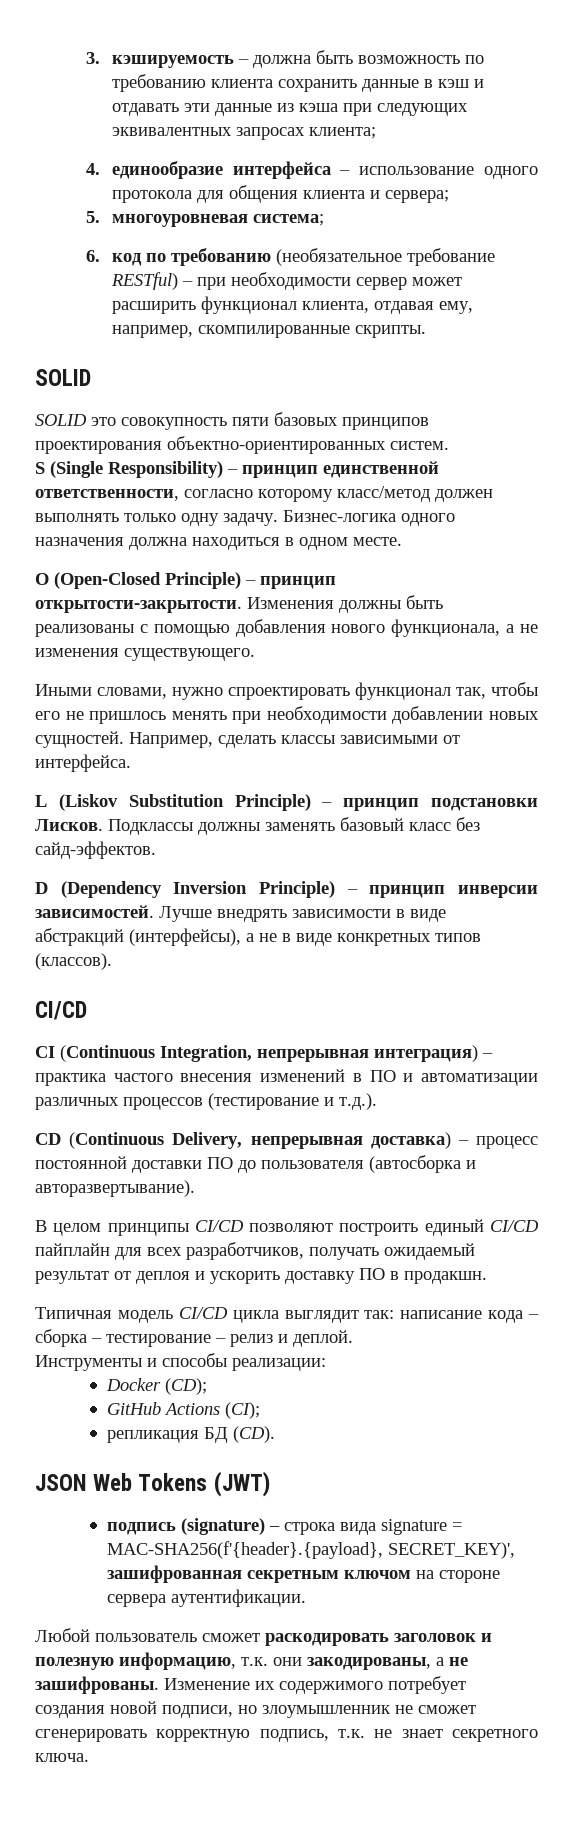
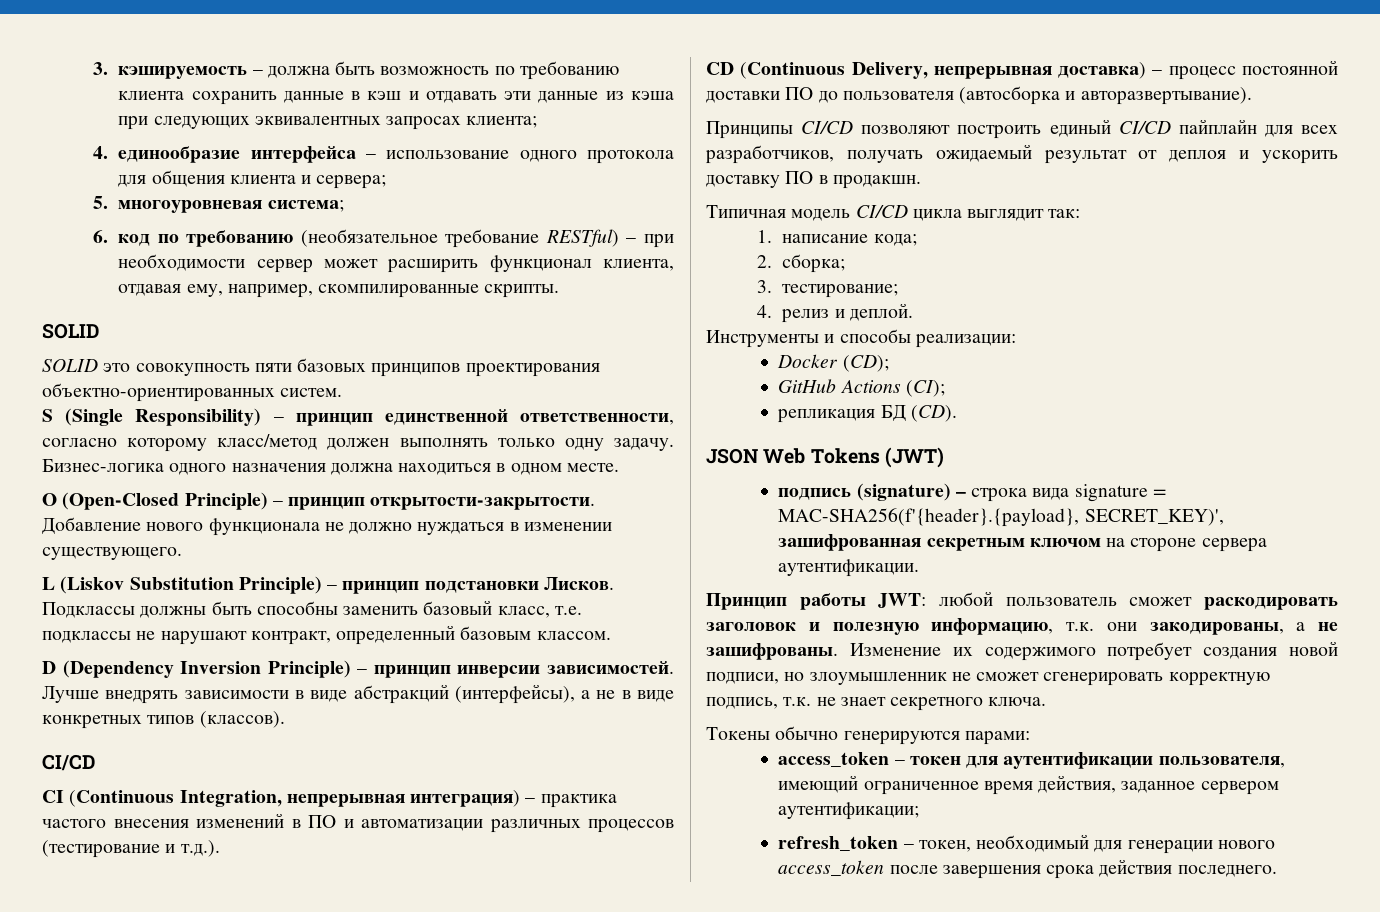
- Изменения должны быть реализованы с помощью добавления нового функционала, а не изменения существующего.
- Иными словами, нужно спроектировать функционал так, чтобы его не пришлось менять при необходимости добавлении новых сущностей. Например, сделать классы зависимыми от интерфейса.
+ Добавление нового функционала не должно нуждаться в изменении существующего.
- Подклассы должны заменять базовый класс без сайд-эффектов.
+ Подклассы должны быть способны заменить базовый класс, т.е. подклассы не нарушают контракт, определенный базовым классом.
- В целом принципы CI/CD позволяют построить единый CI/CD пайплайн для всех разработчиков, получать ожидаемый результат от деплоя и ускорить доставку ПО в продакшн.
+ Принципы CI/CD позволяют построить единый CI/CD пайплайн для всех разработчиков, получать ожидаемый результат от деплоя и ускорить доставку ПО в продакшн.
- Типичная модель CI/CD цикла выглядит так: написание кода – сборка – тестирование – релиз и деплой.
+ Типичная модель CI/CD цикла выглядит так:
+ 1. написание кода;
+ 2. сборка;
+ 3. тестирование;
+ 4. релиз и деплой.
- Любой пользователь сможет раскодировать заголовок и полезную информацию, т.к. они закодированы, а не зашифрованы.
+ Принцип работы JWT: любой пользователь сможет раскодировать заголовок и полезную информацию, т.к. они закодированы, а не зашифрованы.
+ Токены обычно генерируются парами:
+ access_token – токен для аутентификации пользователя, имеющий ограниченное время действия, заданное сервером аутентификации;
+ refresh_token – токен, необходимый для генерации нового access_token после завершения срока действия последнего.

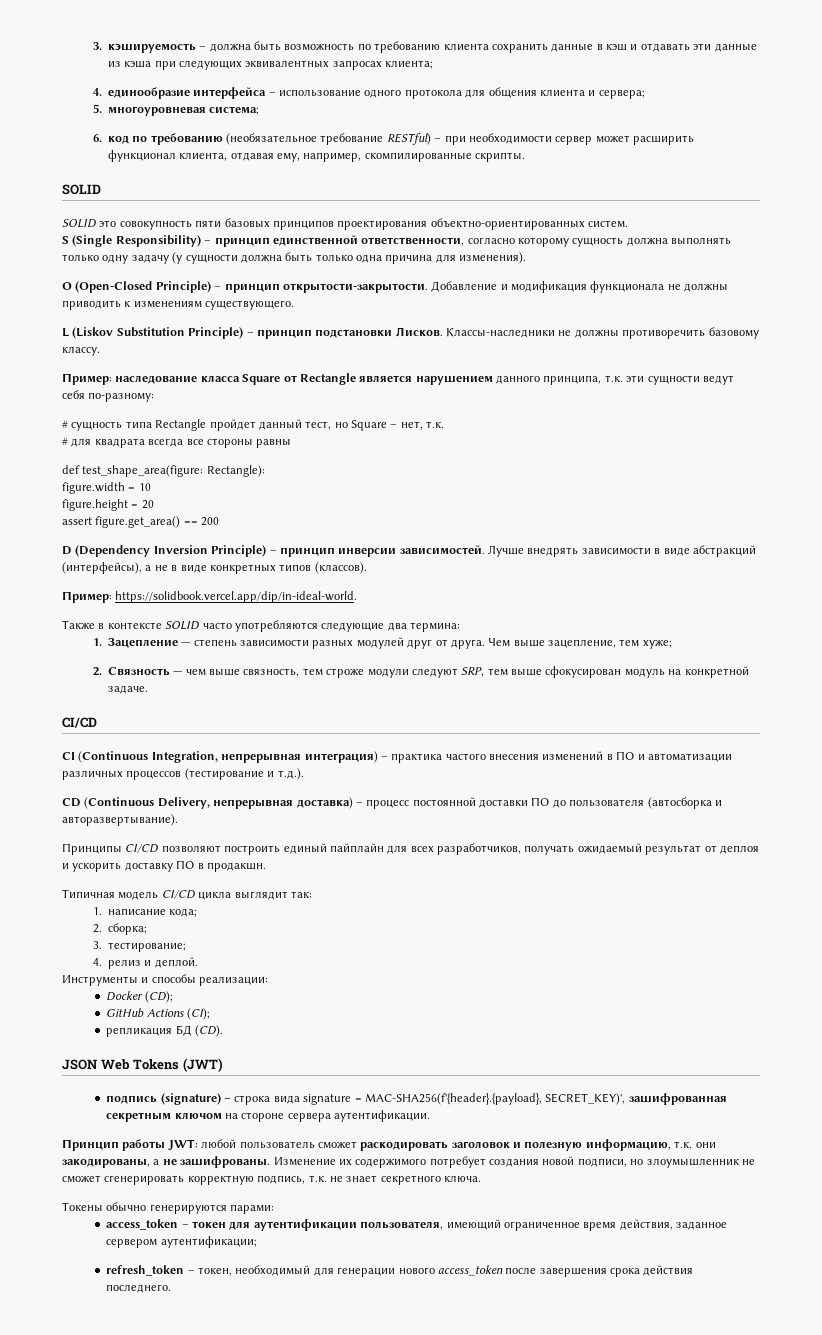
- S (Single Responsibility) – принцип единственной ответственности, согласно которому класс/метод должен выполнять только одну задачу. Бизнес-логика одного назначения должна находиться в одном месте.
+ S (Single Responsibility) – принцип единственной ответственности, согласно которому сущность должна выполнять только одну задачу (у сущности должна быть только одна причина для изменения).
- Добавление нового функционала не должно нуждаться в изменении существующего.
+ Добавление и модификация функционала не должны приводить к изменениям существующего.
- Подклассы должны быть способны заменить базовый класс, т.е. подклассы не нарушают контракт, определенный базовым классом.
+ Классы-наследники не должны противоречить базовому классу.
+ Пример: наследование класса Square от Rectangle является нарушением данного принципа, т.к. эти сущности ведут себя по-разному:
+ # сущность типа Rectangle пройдет данный тест, но Square – нет, т.к.
+ # для квадрата всегда все стороны равны
+ def test_shape_area(figure: Rectangle):
+ figure.width = 10
+ figure.height = 20
+ assert figure.get_area() == 200
+ Пример: https://solidbook.vercel.app/dip/in-ideal-world.
+ Также в контексте SOLID часто употребляются следующие два термина:
+ 1. Зацепление — степень зависимости разных модулей друг от друга. Чем выше зацепление, тем хуже;
+ 2. Связность — чем выше связность, тем строже модули следуют SRP, тем выше сфокусирован модуль на конкретной задаче.
- Принципы CI/CD позволяют построить единый CI/CD пайплайн для всех разработчиков, получать ожидаемый результат от деплоя и ускорить доставку ПО в продакшн.
+ Принципы CI/CD позволяют построить единый пайплайн для всех разработчиков, получать ожидаемый результат от деплоя и ускорить доставку ПО в продакшн.

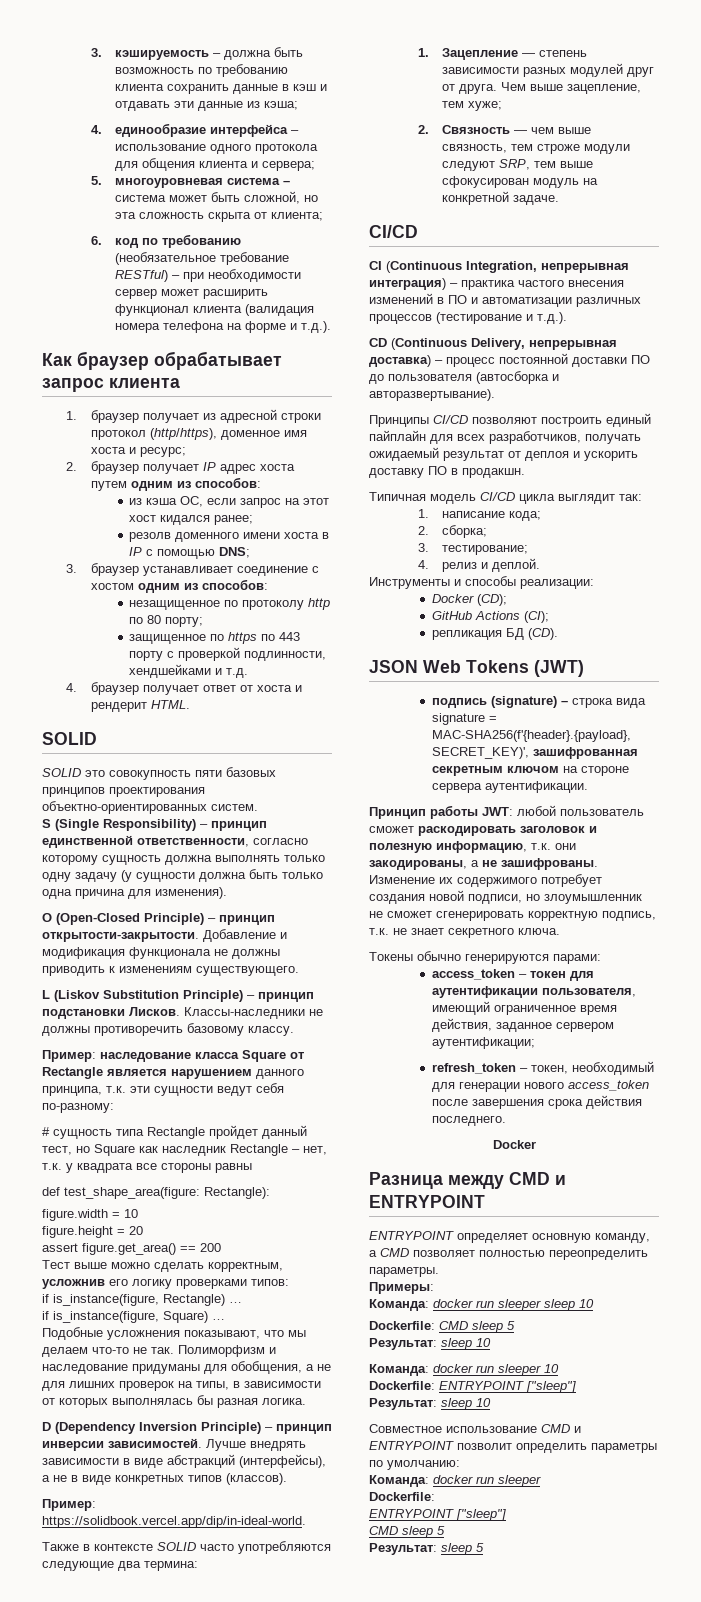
- 3. кэшируемость – должна быть возможность по требованию клиента сохранить данные в кэш и отдавать эти данные из кэша при следующих эквивалентных запросах клиента;
+ 3. кэшируемость – должна быть возможность по требованию клиента сохранить данные в кэш и отдавать эти данные из кэша;
- 5. многоуровневая система;
+ 5. многоуровневая система – система может быть сложной, но эта сложность скрыта от клиента;
- 6. код по требованию (необязательное требование RESTful) – при необходимости сервер может расширить функционал клиента, отдавая ему, например, скомпилированные скрипты.
+ 6. код по требованию (необязательное требование RESTful) – при необходимости сервер может расширить функционал клиента (валидация номера телефона на форме и т.д.).
+ Как браузер обрабатывает запрос клиента
+ 1. браузер получает из адресной строки протокол (http/https), доменное имя хоста и ресурс;
+ 2. браузер получает IP адрес хоста путем одним из способов:
+ из кэша ОС, если запрос на этот хост кидался ранее;
+ резолв доменного имени хоста в IP с помощью DNS;
+ 3. браузер устанавливает соединение с хостом одним из способов:
+ незащищенное по протоколу http по 80 порту;
+ защищенное по https по 443 порту с проверкой подлинности, хендшейками и т.д.
+ 4. браузер получает ответ от хоста и рендерит HTML.
- # сущность типа Rectangle пройдет данный тест, но Square – нет, т.к.
- # для квадрата всегда все стороны равны
+ # сущность типа Rectangle пройдет данный тест, но Square как наследник Rectangle – нет, т.к. у квадрата все стороны равны
+ Тест выше можно сделать корректным, усложнив его логику проверками типов:
+ if is_instance(figure, Rectangle) …
+ if is_instance(figure, Square) …
+ Подобные усложнения показывают, что мы делаем что-то не так. Полиморфизм и наследование придуманы для обобщения, а не для лишних проверок на типы, в зависимости от которых выполнялась бы разная логика.
  refresh_token – токен, необходимый для генерации нового access_token после завершения срока действия последнего.
+ Docker
+ Разница между CMD и ENTRYPOINT
+ ENTRYPOINT определяет основную команду, а CMD позволяет полностью переопределить параметры.
+ Примеры:
+ Команда: docker run sleeper sleep 10
+ Dockerfile: CMD sleep 5
+ Результат: sleep 10
+ Команда: docker run sleeper 10
+ Dockerfile: ENTRYPOINT ["sleep"]
+ Результат: sleep 10
+ Совместное использование CMD и ENTRYPOINT позволит определить параметры по умолчанию:
+ Команда: docker run sleeper
+ Dockerfile:
+ ENTRYPOINT ["sleep"]
+ CMD sleep 5
+ Результат: sleep 5

